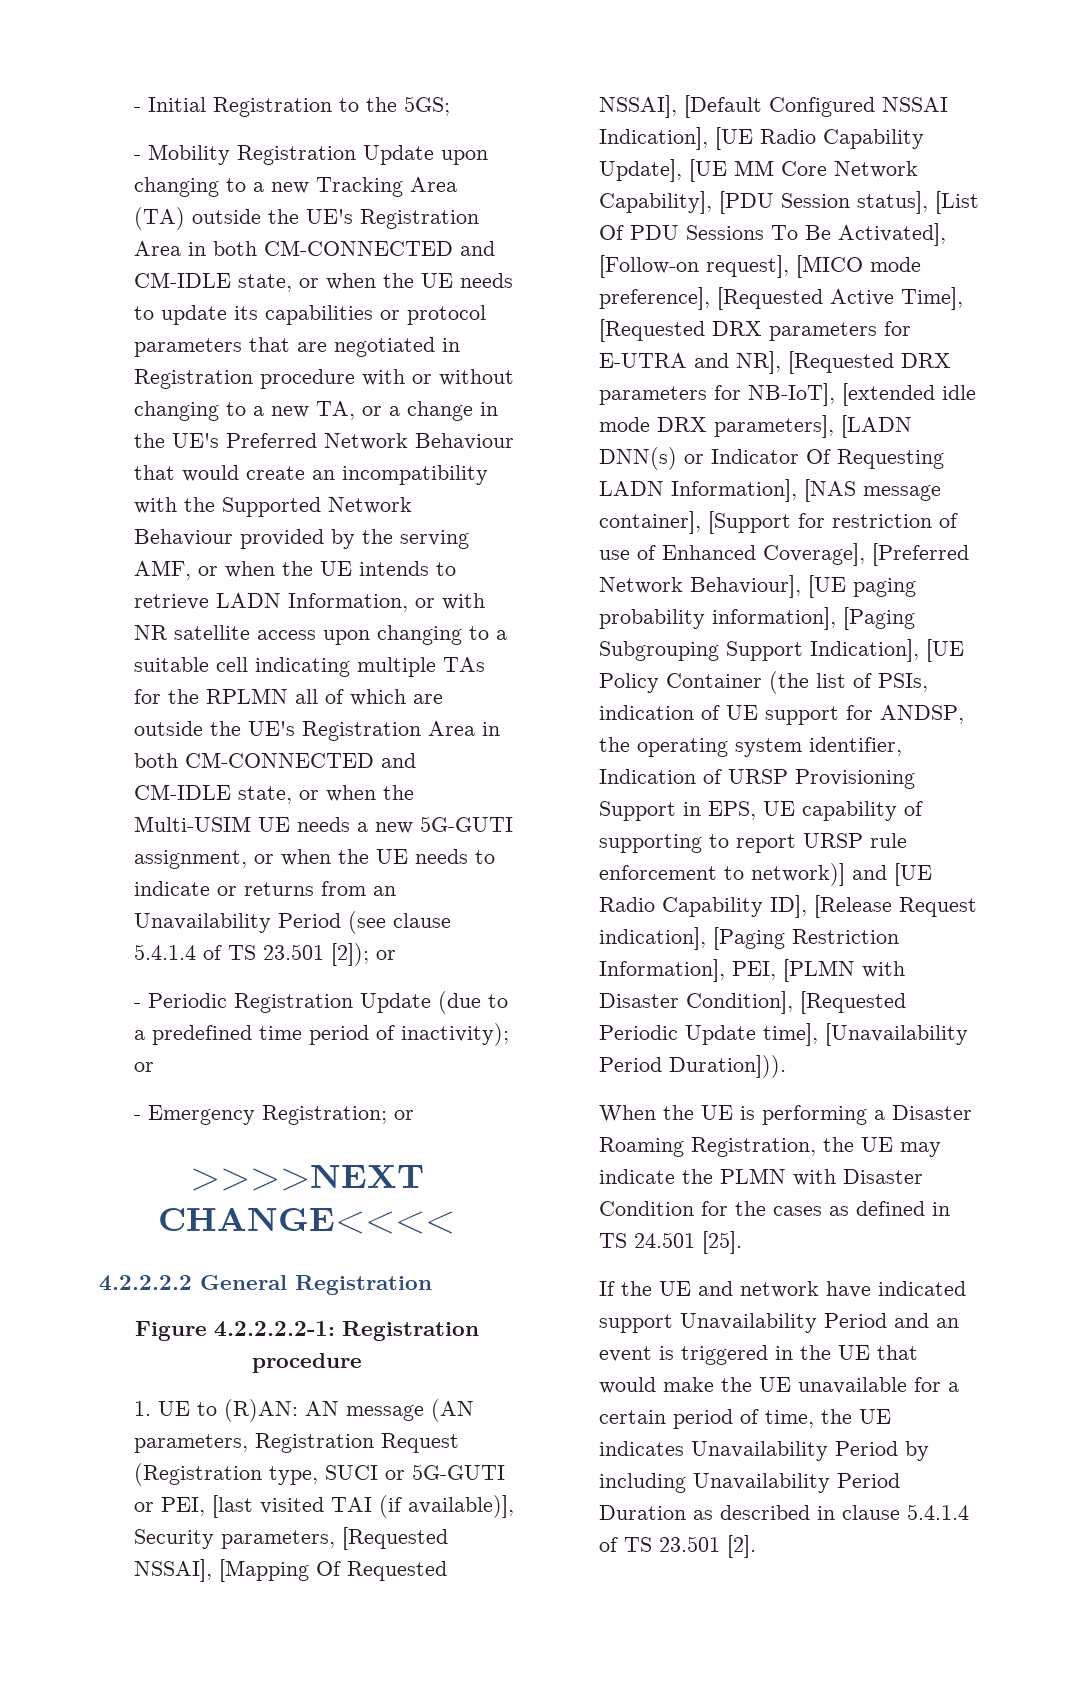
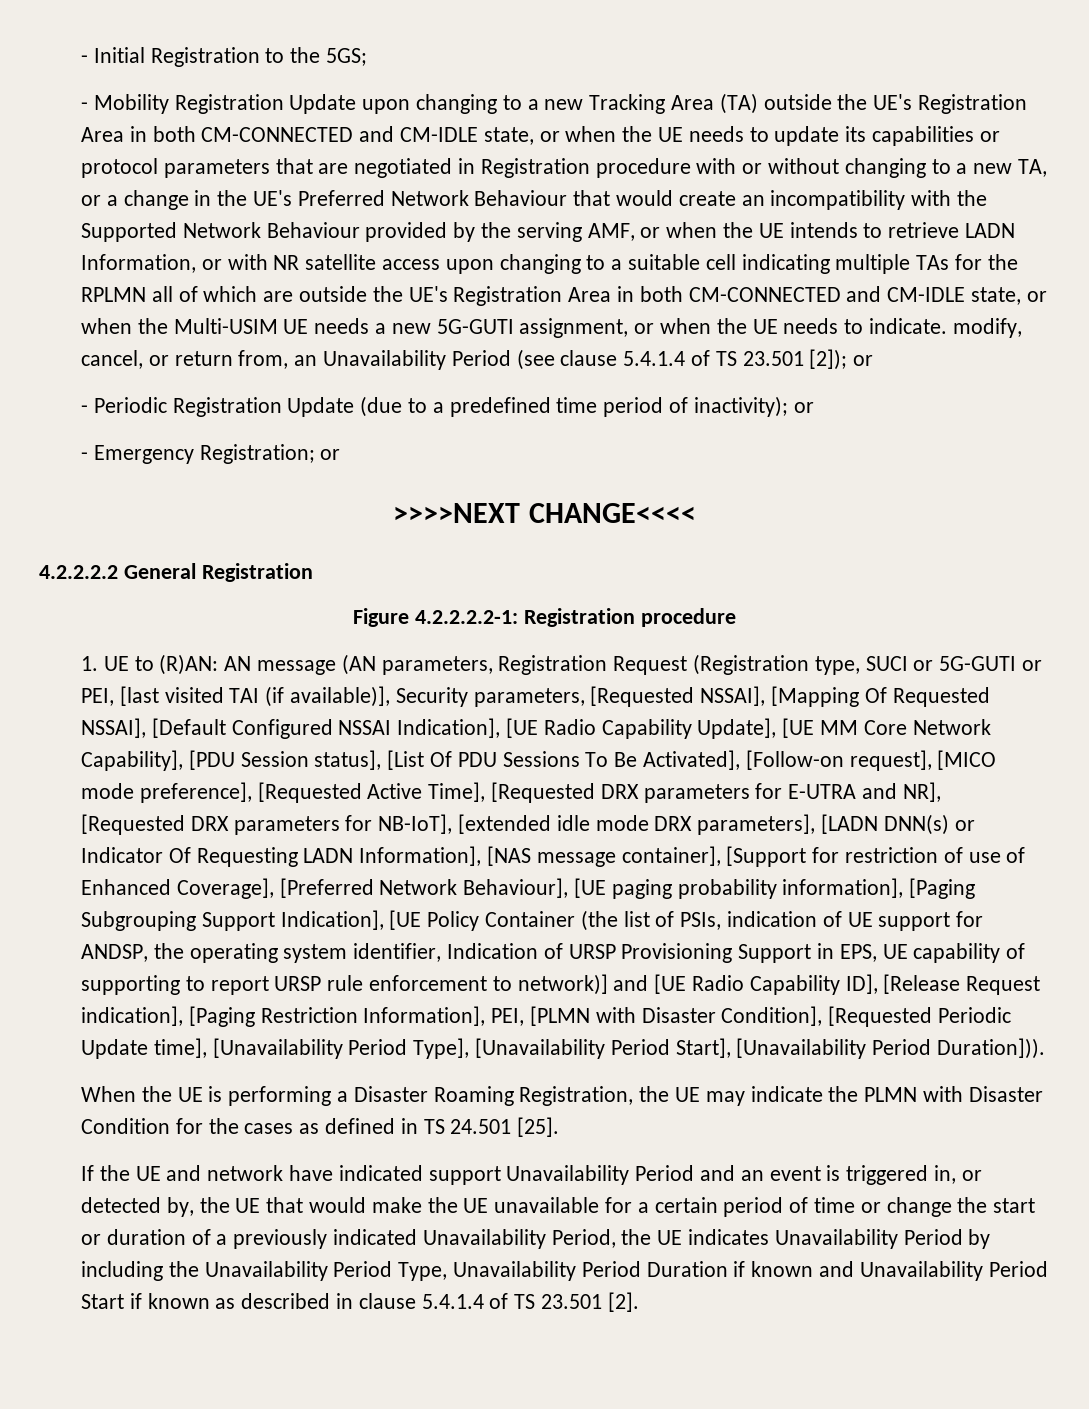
- - Mobility Registration Update upon changing to a new Tracking Area (TA) outside the UE's Registration Area in both CM-CONNECTED and CM-IDLE state, or when the UE needs to update its capabilities or protocol parameters that are negotiated in Registration procedure with or without changing to a new TA, or a change in the UE's Preferred Network Behaviour that would create an incompatibility with the Supported Network Behaviour provided by the serving AMF, or when the UE intends to retrieve LADN Information, or with NR satellite access upon changing to a suitable cell indicating multiple TAs for the RPLMN all of which are outside the UE's Registration Area in both CM-CONNECTED and CM-IDLE state, or when the Multi-USIM UE needs a new 5G-GUTI assignment, or when the UE needs to indicate or returns from an Unavailability Period (see clause 5.4.1.4 of TS 23.501 [2]);
+ - Mobility Registration Update upon changing to a new Tracking Area (TA) outside the UE's Registration Area in both CM-CONNECTED and CM-IDLE state, or when the UE needs to update its capabilities or protocol parameters that are negotiated in Registration procedure with or without changing to a new TA, or a change in the UE's Preferred Network Behaviour that would create an incompatibility with the Supported Network Behaviour provided by the serving AMF, or when the UE intends to retrieve LADN Information, or with NR satellite access upon changing to a suitable cell indicating multiple TAs for the RPLMN all of which are outside the UE's Registration Area in both CM-CONNECTED and CM-IDLE state, or when the Multi-USIM UE needs a new 5G-GUTI assignment, or when the UE needs to indicate. modify, cancel, or return from, an Unavailability Period (see clause 5.4.1.4 of TS 23.501 [2]);
- AN message (AN parameters, Registration Request (Registration type, SUCI or 5G-GUTI or PEI, [last visited TAI (if available)], Security parameters, [Requested NSSAI], [Mapping Of Requested NSSAI], [Default Configured NSSAI Indication], [UE Radio Capability Update], [UE MM Core Network Capability], [PDU Session status], [List Of PDU Sessions To Be Activated], [Follow-on request], [MICO mode preference], [Requested Active Time], [Requested DRX parameters for E-UTRA and NR], [Requested DRX parameters for NB-IoT], [extended idle mode DRX parameters], [LADN DNN(s) or Indicator Of Requesting LADN Information], [NAS message container], [Support for restriction of use of Enhanced Coverage], [Preferred Network Behaviour], [UE paging probability information], [Paging Subgrouping Support Indication], [UE Policy Container (the list of PSIs, indication of UE support for ANDSP, the operating system identifier, Indication of URSP Provisioning Support in EPS, UE capability of supporting to report URSP rule enforcement to network)] and [UE Radio Capability ID], [Release Request indication], [Paging Restriction Information], PEI, [PLMN with Disaster Condition], [Requested Periodic Update time], [Unavailability Period Duration])).
+ AN message (AN parameters, Registration Request (Registration type, SUCI or 5G-GUTI or PEI, [last visited TAI (if available)], Security parameters, [Requested NSSAI], [Mapping Of Requested NSSAI], [Default Configured NSSAI Indication], [UE Radio Capability Update], [UE MM Core Network Capability], [PDU Session status], [List Of PDU Sessions To Be Activated], [Follow-on request], [MICO mode preference], [Requested Active Time], [Requested DRX parameters for E-UTRA and NR], [Requested DRX parameters for NB-IoT], [extended idle mode DRX parameters], [LADN DNN(s) or Indicator Of Requesting LADN Information], [NAS message container], [Support for restriction of use of Enhanced Coverage], [Preferred Network Behaviour], [UE paging probability information], [Paging Subgrouping Support Indication], [UE Policy Container (the list of PSIs, indication of UE support for ANDSP, the operating system identifier, Indication of URSP Provisioning Support in EPS, UE capability of supporting to report URSP rule enforcement to network)] and [UE Radio Capability ID], [Release Request indication], [Paging Restriction Information], PEI, [PLMN with Disaster Condition], [Requested Periodic Update time], [Unavailability Period Type], [Unavailability Period Start], [Unavailability Period Duration])).
- If the UE and network have indicated support Unavailability Period and an event is triggered in the UE that would make the UE unavailable for a certain period of time, the UE indicates Unavailability Period by including Unavailability Period Duration as described in clause 5.4.1.4 of TS 23.501 [2].
+ If the UE and network have indicated support Unavailability Period and an event is triggered in, or detected by, the UE that would make the UE unavailable for a certain period of time or change the start or duration of a previously indicated Unavailability Period, the UE indicates Unavailability Period by including the Unavailability Period Type, Unavailability Period Duration if known and Unavailability Period Start if known as described in clause 5.4.1.4 of TS 23.501 [2].

